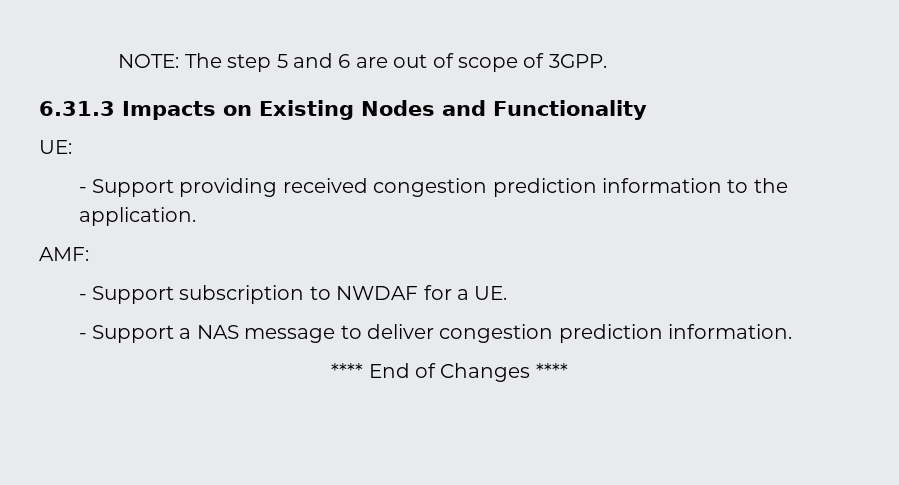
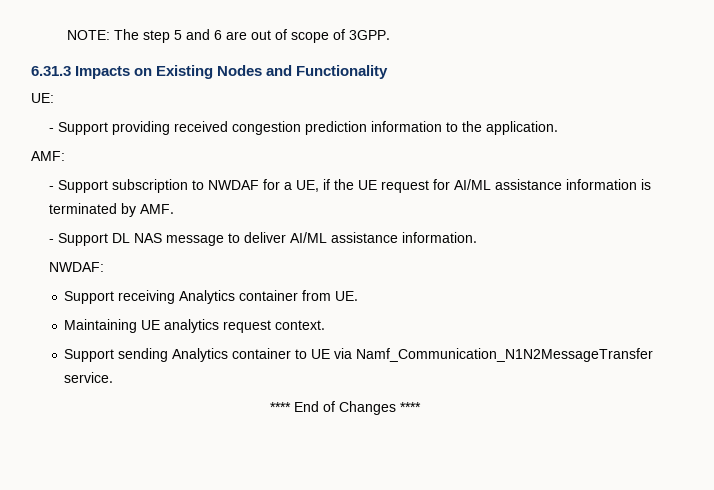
- - Support subscription to NWDAF for a UE.
- - Support a NAS message to deliver congestion prediction information.
+ - Support subscription to NWDAF for a UE, if the UE request for AI/ML assistance information is terminated by AMF.
+ - Support DL NAS message to deliver AI/ML assistance information.
+ NWDAF:
+ Support receiving Analytics container from UE.
+ Maintaining UE analytics request context.
+ Support sending Analytics container to UE via Namf_Communication_N1N2MessageTransfer service.

